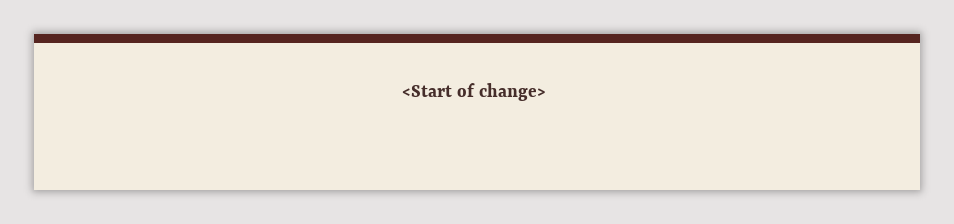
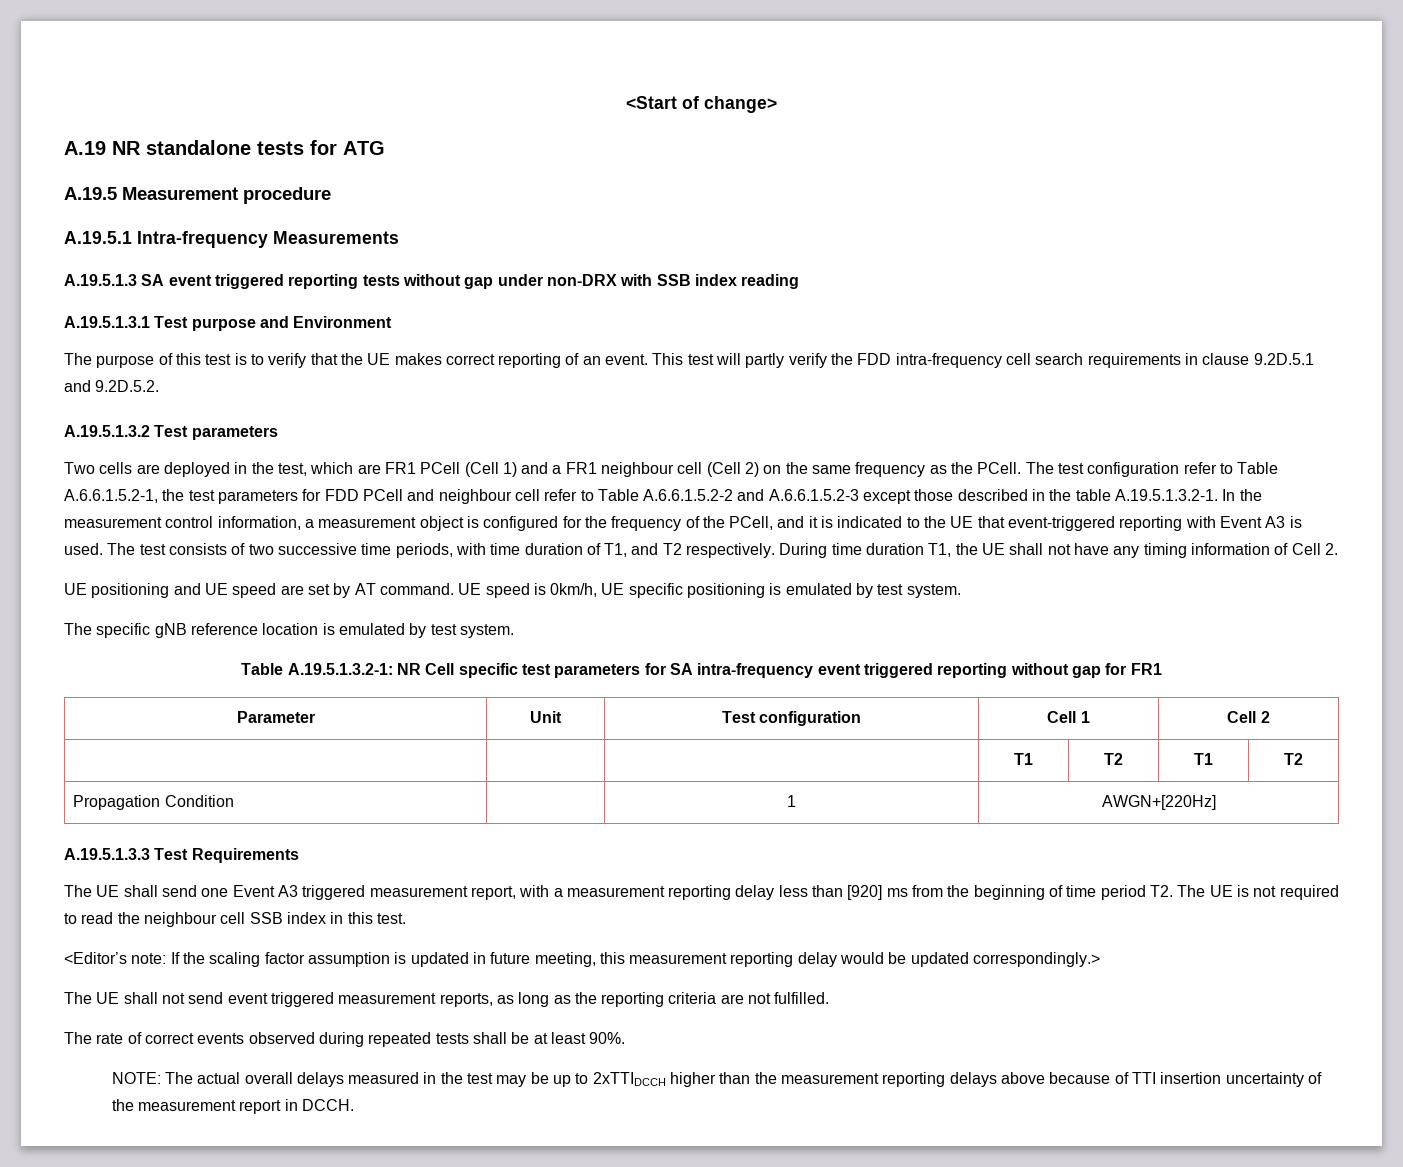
+ A.19 NR standalone tests for ATG
+ A.19.5 Measurement procedure
+ A.19.5.1 Intra-frequency Measurements
+ A.19.5.1.3 SA event triggered reporting tests without gap under non-DRX with SSB index reading
+ A.19.5.1.3.1 Test purpose and Environment
+ The purpose of this test is to verify that the UE makes correct reporting of an event. This test will partly verify the FDD intra-frequency cell search requirements in clause 9.2D.5.1 and 9.2D.5.2.
+ A.19.5.1.3.2 Test parameters
+ Two cells are deployed in the test, which are FR1 PCell (Cell 1) and a FR1 neighbour cell (Cell 2) on the same frequency as the PCell. The test configuration refer to Table A.6.6.1.5.2-1, the test parameters for FDD PCell and neighbour cell refer to Table A.6.6.1.5.2-2 and A.6.6.1.5.2-3 except those described in the table A.19.5.1.3.2-1. In the measurement control information, a measurement object is configured for the frequency of the PCell, and it is indicated to the UE that event-triggered reporting with Event A3 is used. The test consists of two successive time periods, with time duration of T1, and T2 respectively. During time duration T1, the UE shall not have any timing information of Cell 2.
+ UE positioning and UE speed are set by AT command. UE speed is 0km/h, UE specific positioning is emulated by test system.
+ The specific gNB reference location is emulated by test system.
+ Table A.19.5.1.3.2-1: NR Cell specific test parameters for SA intra-frequency event triggered reporting without gap for FR1
+ Parameter | Unit | Test configuration | Cell 1 | Cell 2
+ | | | T1 | T2 | T1 | T2
+ Propagation Condition | | 1 | AWGN+[220Hz]
+ A.19.5.1.3.3 Test Requirements
+ The UE shall send one Event A3 triggered measurement report, with a measurement reporting delay less than [920] ms from the beginning of time period T2. The UE is not required to read the neighbour cell SSB index in this test.
+ <Editor’s note: If the scaling factor assumption is updated in future meeting, this measurement reporting delay would be updated correspondingly.>
+ The UE shall not send event triggered measurement reports, as long as the reporting criteria are not fulfilled.
+ The rate of correct events observed during repeated tests shall be at least 90%.
+ NOTE: The actual overall delays measured in the test may be up to 2xTTIDCCH higher than the measurement reporting delays above because of TTI insertion uncertainty of the measurement report in DCCH.

